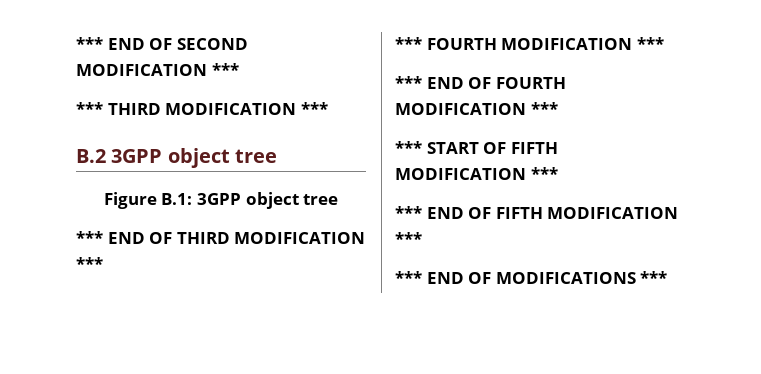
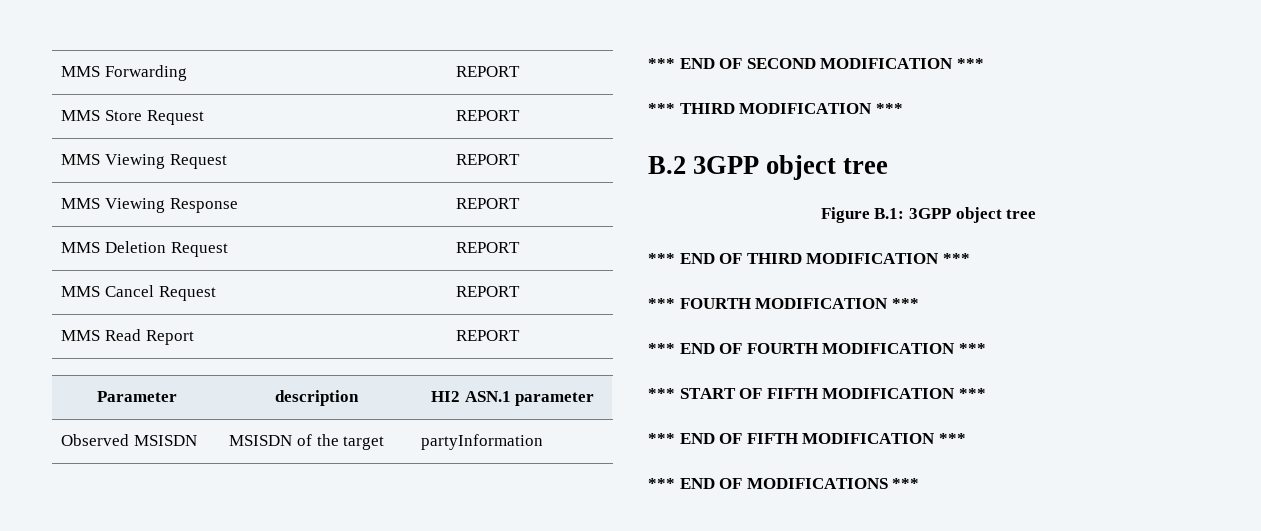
+ MMS Forwarding | REPORT
+ MMS Store Request | REPORT
+ MMS Viewing Request | REPORT
+ MMS Viewing Response | REPORT
+ MMS Deletion Request | REPORT
+ MMS Cancel Request | REPORT
+ MMS Read Report | REPORT
+ Parameter | description | HI2 ASN.1 parameter
+ Observed MSISDN | MSISDN of the target | partyInformation

